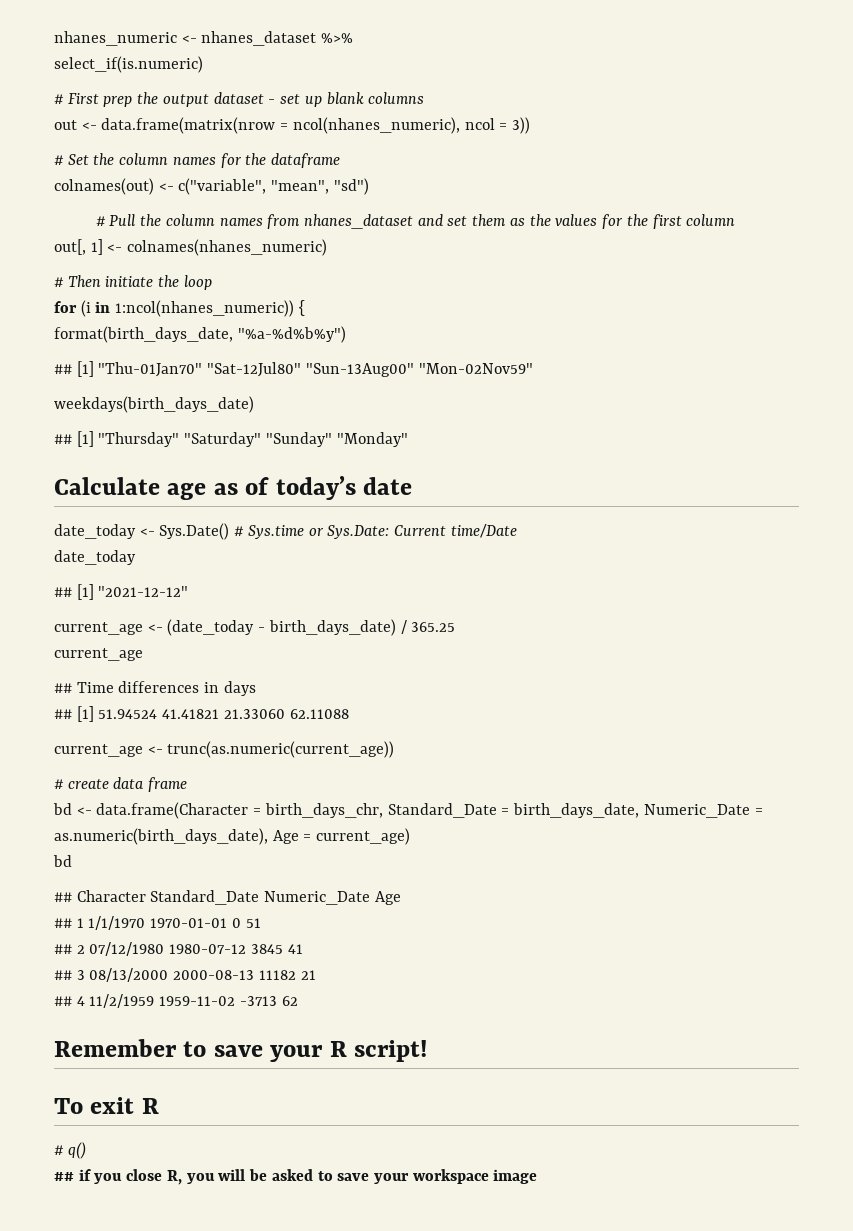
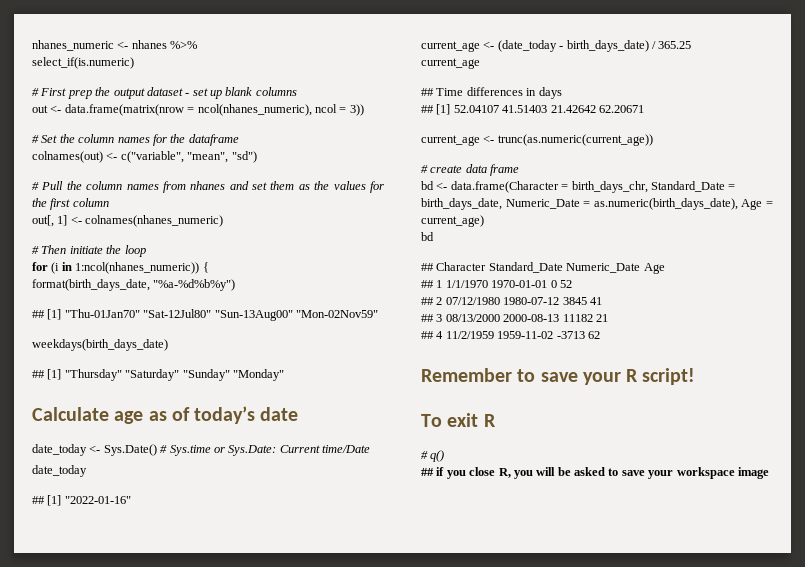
- nhanes_numeric <- nhanes_dataset %>%
+ nhanes_numeric <- nhanes %>%
- # Pull the column names from nhanes_dataset and set them as the values for the first column
+ # Pull the column names from nhanes and set them as the values for the first column
- ## [1] "2021-12-12"
+ ## [1] "2022-01-16"
- ## [1] 51.94524 41.41821 21.33060 62.11088
+ ## [1] 52.04107 41.51403 21.42642 62.20671
- ## 1 1/1/1970 1970-01-01 0 51
+ ## 1 1/1/1970 1970-01-01 0 52

